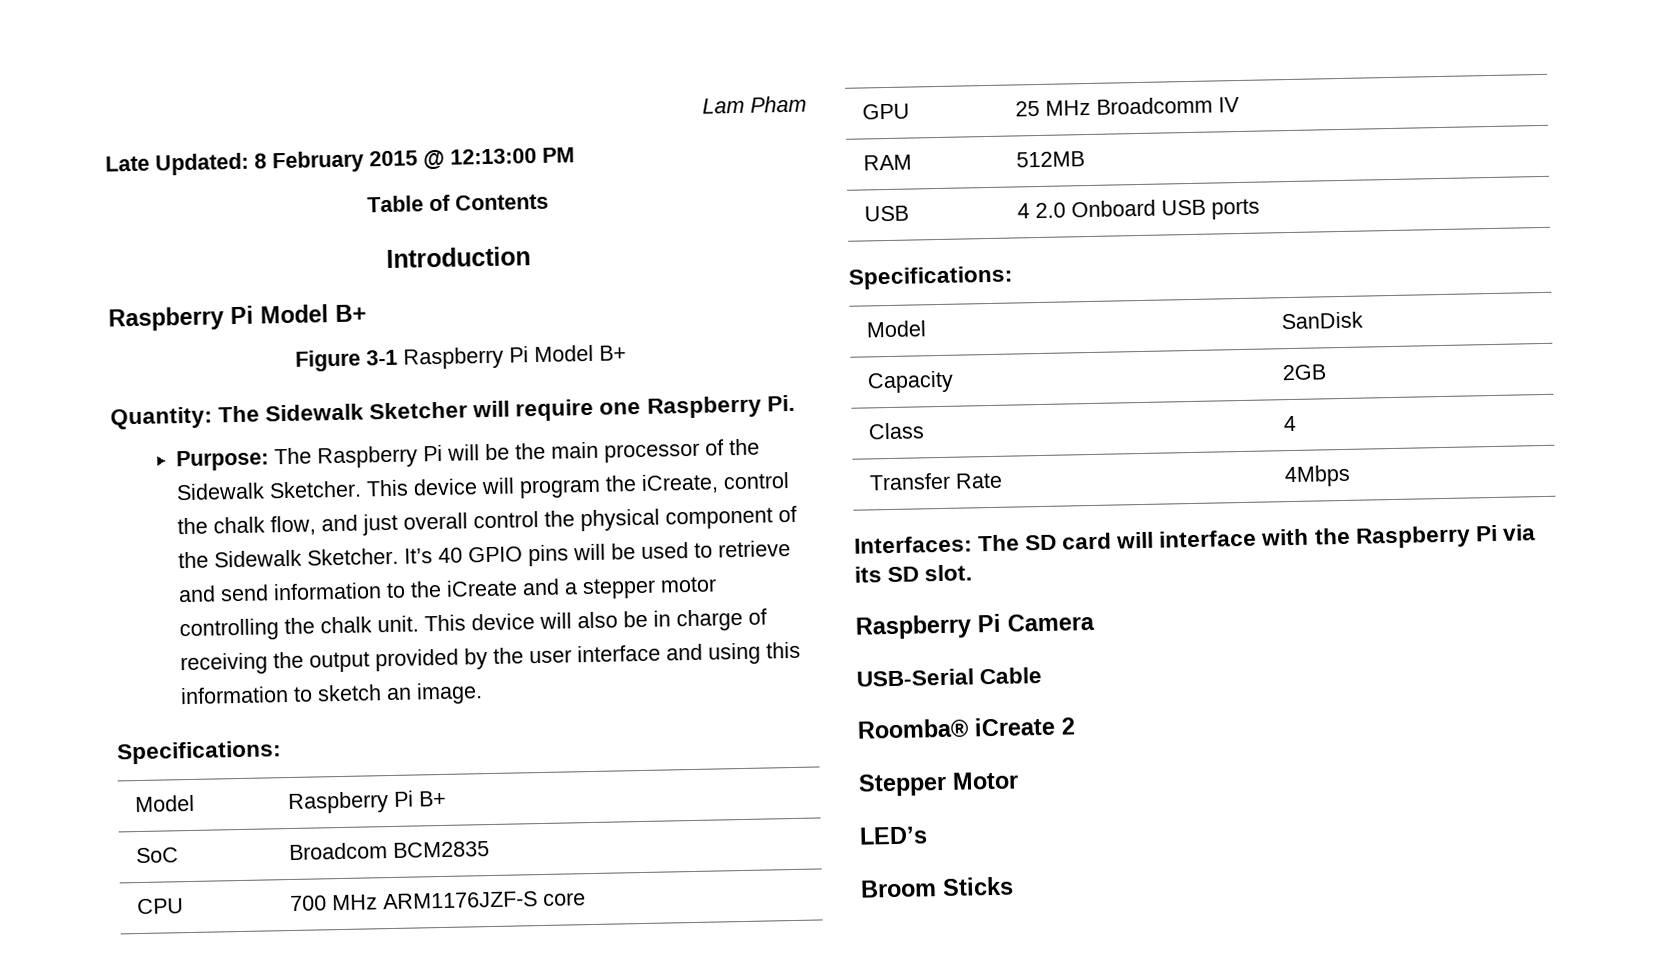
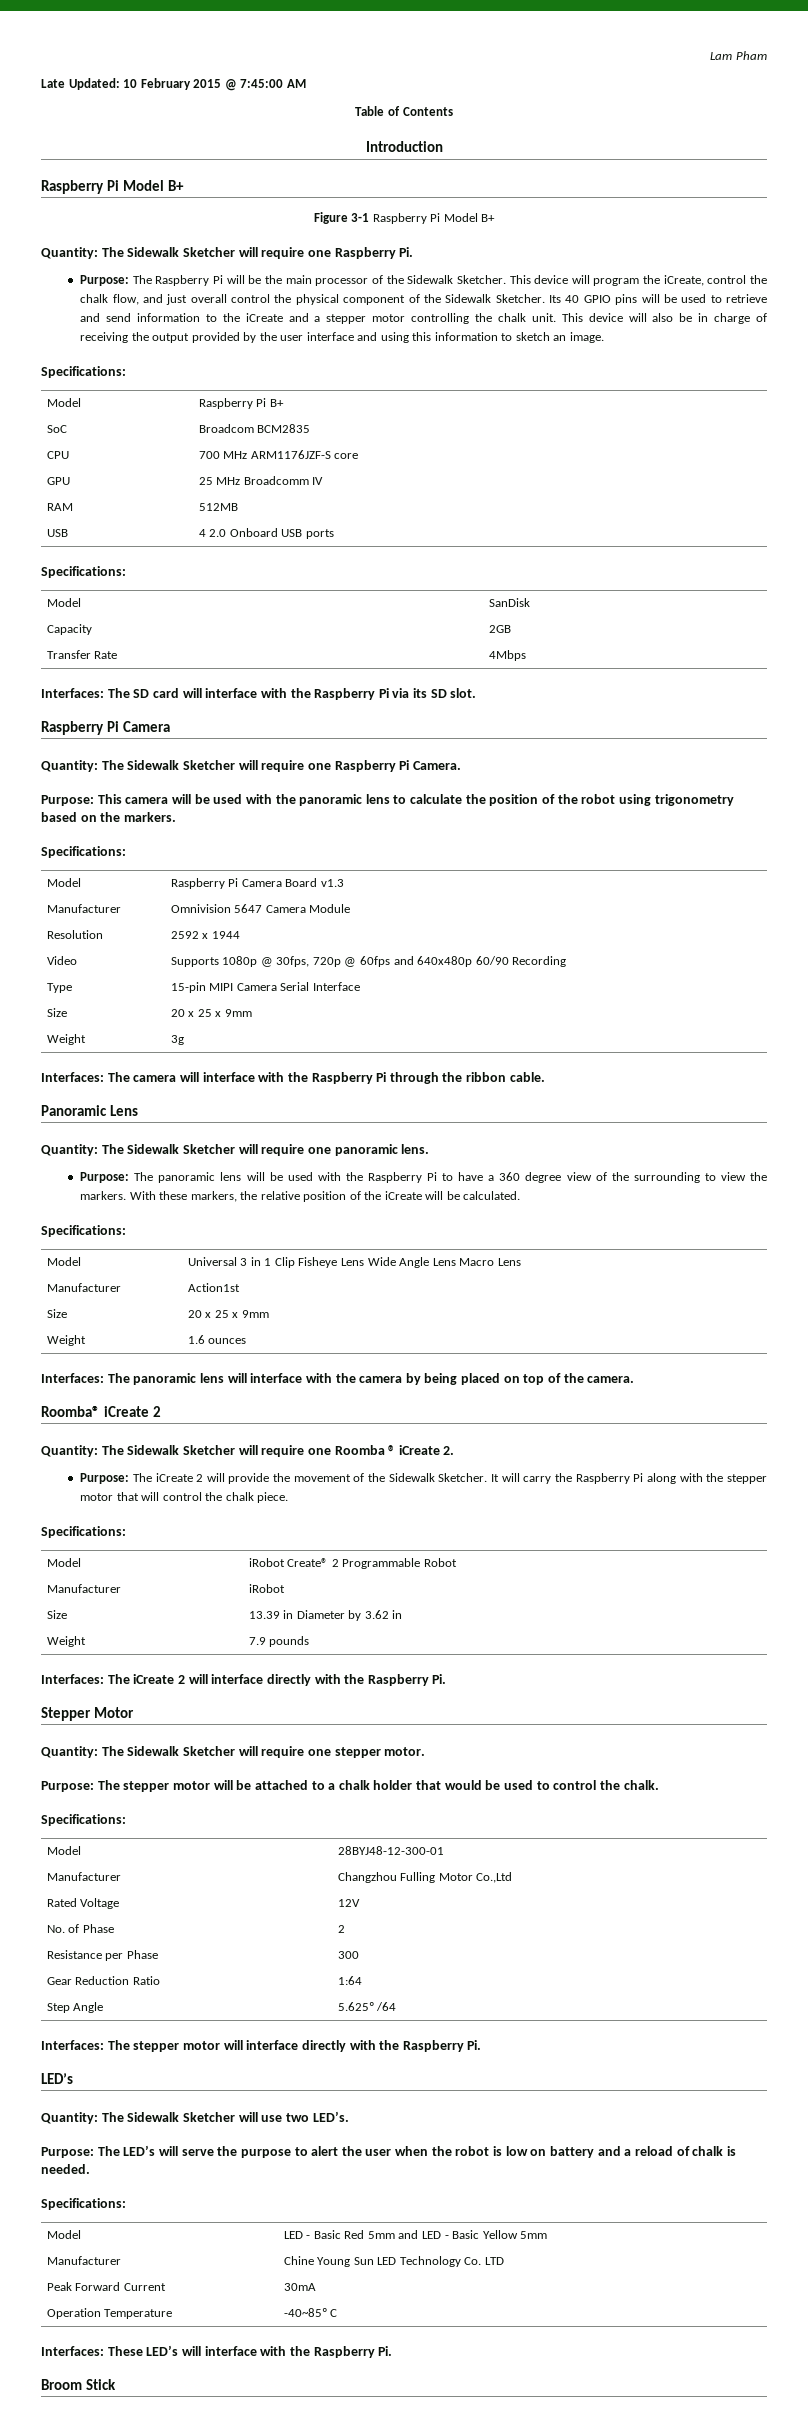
- Late Updated: 8 February 2015 @ 12:13:00 PM
+ Late Updated: 10 February 2015 @ 7:45:00 AM
- It’s 40 GPIO pins will be used to retrieve and send information to the iCreate and a stepper motor controlling the chalk unit.
+ Its 40 GPIO pins will be used to retrieve and send information to the iCreate and a stepper motor controlling the chalk unit.
- Class | 4
- USB-Serial Cable
+ Quantity: The Sidewalk Sketcher will require one Raspberry Pi Camera.
+ Purpose: This camera will be used with the panoramic lens to calculate the position of the robot using trigonometry based on the markers.
+ Specifications:
+ Model | Raspberry Pi Camera Board v1.3
+ Manufacturer | Omnivision 5647 Camera Module
+ Resolution | 2592 x 1944
+ Video | Supports 1080p @ 30fps, 720p @ 60fps and 640x480p 60/90 Recording
+ Type | 15-pin MIPI Camera Serial Interface
+ Size | 20 x 25 x 9mm
+ Weight | 3g
+ Interfaces: The camera will interface with the Raspberry Pi through the ribbon cable.
+ Panoramic Lens
+ Quantity: The Sidewalk Sketcher will require one panoramic lens.
+ Purpose: The panoramic lens will be used with the Raspberry Pi to have a 360 degree view of the surrounding to view the markers. With these markers, the relative position of the iCreate will be calculated.
+ Specifications:
+ Model | Universal 3 in 1 Clip Fisheye Lens Wide Angle Lens Macro Lens
+ Manufacturer | Action1st
+ Size | 20 x 25 x 9mm
+ Weight | 1.6 ounces
+ Interfaces: The panoramic lens will interface with the camera by being placed on top of the camera.
  Roomba® iCreate 2
+ Quantity: The Sidewalk Sketcher will require one Roomba ® iCreate 2.
+ Purpose: The iCreate 2 will provide the movement of the Sidewalk Sketcher. It will carry the Raspberry Pi along with the stepper motor that will control the chalk piece.
+ Specifications:
+ Model | iRobot Create® 2 Programmable Robot
+ Manufacturer | iRobot
+ Size | 13.39 in Diameter by 3.62 in
+ Weight | 7.9 pounds
+ Interfaces: The iCreate 2 will interface directly with the Raspberry Pi.
  Stepper Motor
+ Quantity: The Sidewalk Sketcher will require one stepper motor.
+ Purpose: The stepper motor will be attached to a chalk holder that would be used to control the chalk.
+ Specifications:
+ Model | 28BYJ48-12-300-01
+ Manufacturer | Changzhou Fulling Motor Co.,Ltd
+ Rated Voltage | 12V
+ No. of Phase | 2
+ Resistance per Phase | 300
+ Gear Reduction Ratio | 1:64
+ Step Angle | 5.625º /64
+ Interfaces: The stepper motor will interface directly with the Raspberry Pi.
  LED’s
+ Quantity: The Sidewalk Sketcher will use two LED’s.
+ Purpose: The LED’s will serve the purpose to alert the user when the robot is low on battery and a reload of chalk is needed.
+ Specifications:
+ Model | LED - Basic Red 5mm and LED - Basic Yellow 5mm
+ Manufacturer | Chine Young Sun LED Technology Co. LTD
+ Peak Forward Current | 30mA
+ Operation Temperature | -40~85º C
+ Interfaces: These LED’s will interface with the Raspberry Pi.
- Broom Sticks
+ Broom Stick

